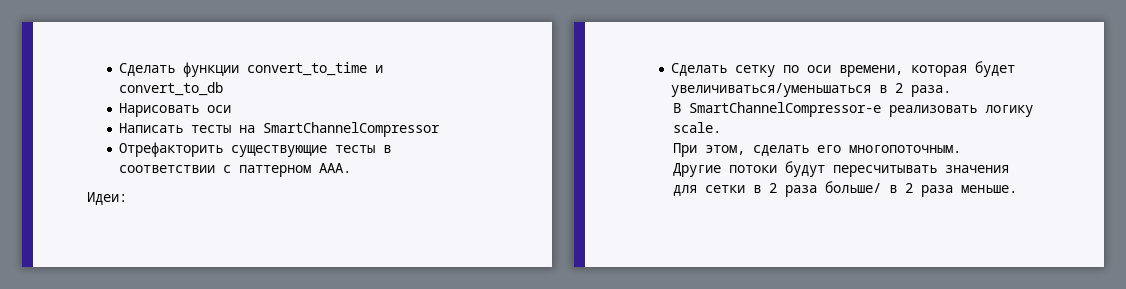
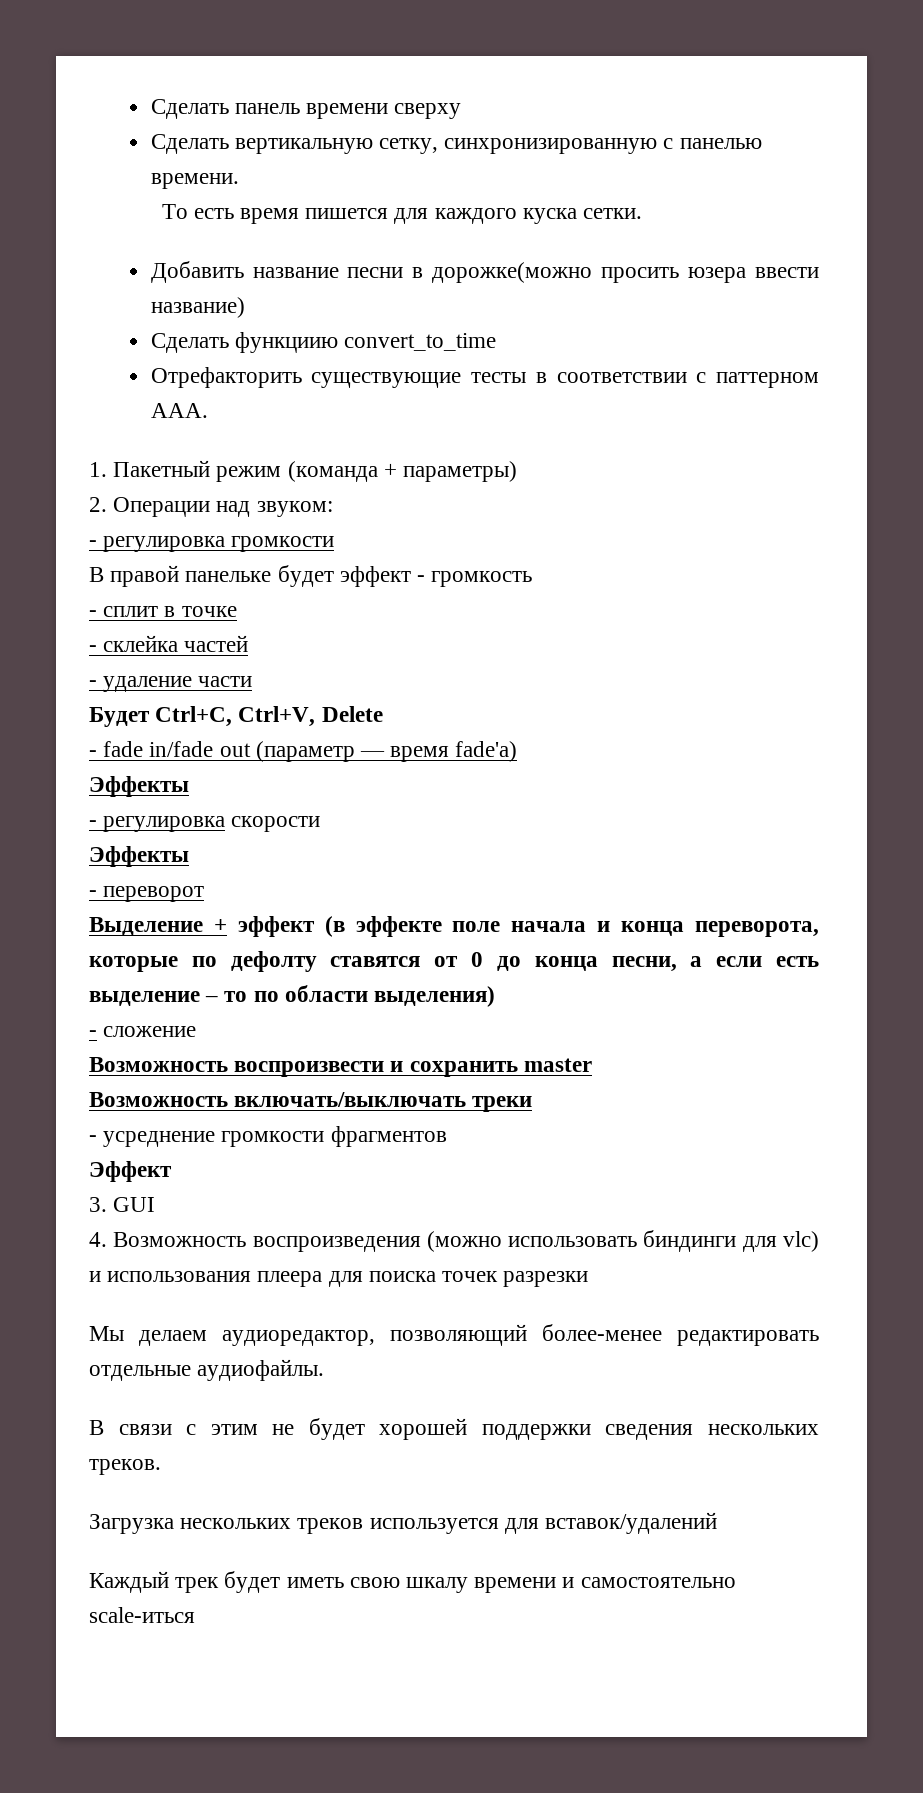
- Сделать функции convert_to_time и convert_to_db
- Нарисовать оси
- Написать тесты на SmartChannelCompressor
+ Сделать панель времени сверху
+ Сделать вертикальную сетку, синхронизированную с панелью времени.
+ То есть время пишется для каждого куска сетки.
+ Добавить название песни в дорожке(можно просить юзера ввести название)
+ Сделать функциию convert_to_time
- Идеи:
- Сделать сетку по оси времени, которая будет увеличиваться/уменьшаться в 2 раза.
- В SmartChannelCompressor-е реализовать логику scale.
- При этом, сделать его многопоточным.
- Другие потоки будут пересчитывать значения для сетки в 2 раза больше/ в 2 раза меньше.
+ 1. Пакетный режим (команда + параметры)
+ 2. Операции над звуком:
+ - регулировка громкости
+ В правой панельке будет эффект - громкость
+ - сплит в точке
+ - склейка частей
+ - удаление части
+ Будет Ctrl+C, Ctrl+V, Delete
+ - fade in/fade out (параметр — время fade'а)
+ Эффекты
+ - регулировка скорости
+ Эффекты
+ - переворот
+ Выделение + эффект (в эффекте поле начала и конца переворота, которые по дефолту ставятся от 0 до конца песни, а если есть выделение – то по области выделения)
+ - сложение
+ Возможность воспроизвести и сохранить master
+ Возможность включать/выключать треки
+ - усреднение громкости фрагментов
+ Эффект
+ 3. GUI
+ 4. Возможность воспроизведения (можно использовать биндинги для vlc) и использования плеера для поиска точек разрезки
+ Мы делаем аудиоредактор, позволяющий более-менее редактировать отдельные аудиофайлы.
+ В связи с этим не будет хорошей поддержки сведения нескольких треков.
+ Загрузка нескольких треков используется для вставок/удалений
+ Каждый трек будет иметь свою шкалу времени и самостоятельно scale-иться

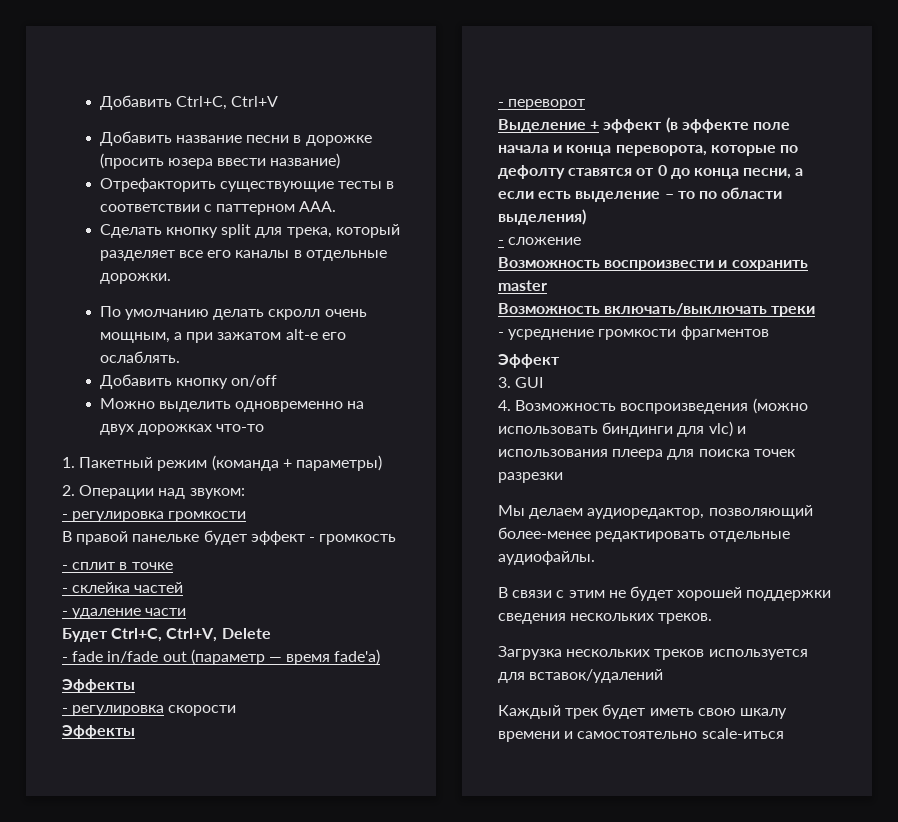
- Сделать панель времени сверху
- Сделать вертикальную сетку, синхронизированную с панелью времени.
- То есть время пишется для каждого куска сетки.
+ Добавить Ctrl+C, Ctrl+V
- Добавить название песни в дорожке(можно просить юзера ввести название)
+ Добавить название песни в дорожке (просить юзера ввести название)
- Сделать функциию convert_to_time
+ Сделать кнопку split для трека, который разделяет все его каналы в отдельные дорожки.
+ По умолчанию делать скролл очень мощным, а при зажатом alt-е его ослаблять.
+ Добавить кнопку on/off
+ Можно выделить одновременно на двух дорожках что-то

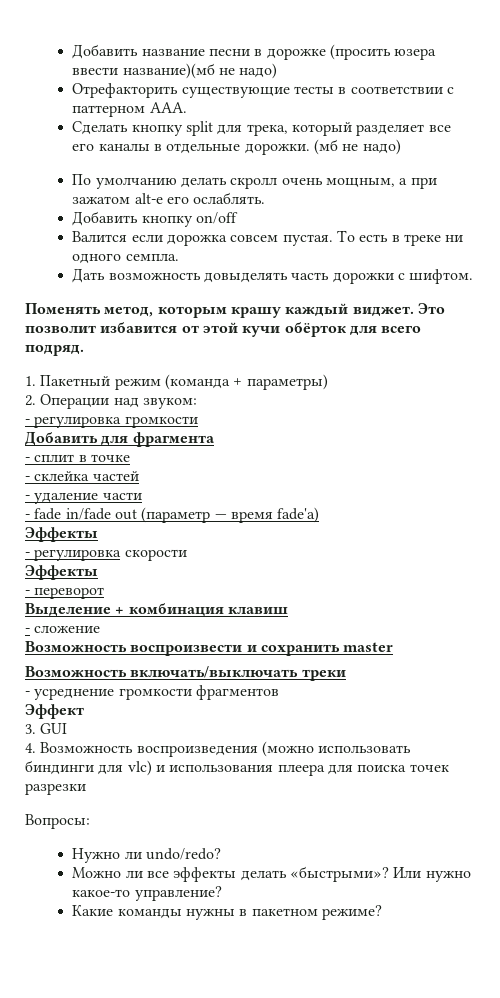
- Добавить Ctrl+C, Ctrl+V
- Добавить название песни в дорожке (просить юзера ввести название)
+ Добавить название песни в дорожке (просить юзера ввести название)(мб не надо)
+ (мб не надо)
- Можно выделить одновременно на двух дорожках что-то
+ Валится если дорожка совсем пустая. То есть в треке ни одного семпла.
+ Дать возможность довыделять часть дорожки с шифтом.
+ Поменять метод, которым крашу каждый виджет. Это позволит избавится от этой кучи обёрток для всего подряд.
- В правой панельке будет эффект - громкость
+ Добавить для фрагмента
- Будет Ctrl+C, Ctrl+V, Delete
- Выделение + эффект (в эффекте поле начала и конца переворота, которые по дефолту ставятся от 0 до конца песни, а если есть выделение – то по области выделения)
+ Выделение + комбинация клавиш
- Мы делаем аудиоредактор, позволяющий более-менее редактировать отдельные аудиофайлы.
- В связи с этим не будет хорошей поддержки сведения нескольких треков.
- Загрузка нескольких треков используется для вставок/удалений
- Каждый трек будет иметь свою шкалу времени и самостоятельно scale-иться
+ Вопросы:
+ Нужно ли undo/redo?
+ Можно ли все эффекты делать «быстрыми»? Или нужно какое-то управление?
+ Какие команды нужны в пакетном режиме?

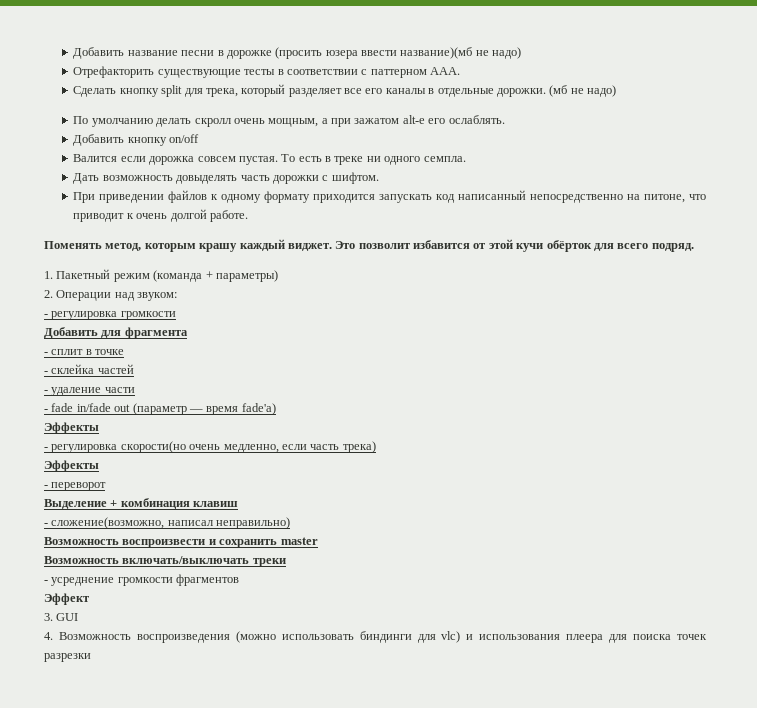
+ При приведении файлов к одному формату приходится запускать код написанный непосредственно на питоне, что приводит к очень долгой работе.
- - регулировка скорости
+ - регулировка скорости(но очень медленно, если часть трека)
- - сложение
+ - сложение(возможно, написал неправильно)
- Вопросы:
- Нужно ли undo/redo?
- Можно ли все эффекты делать «быстрыми»? Или нужно какое-то управление?
- Какие команды нужны в пакетном режиме?

